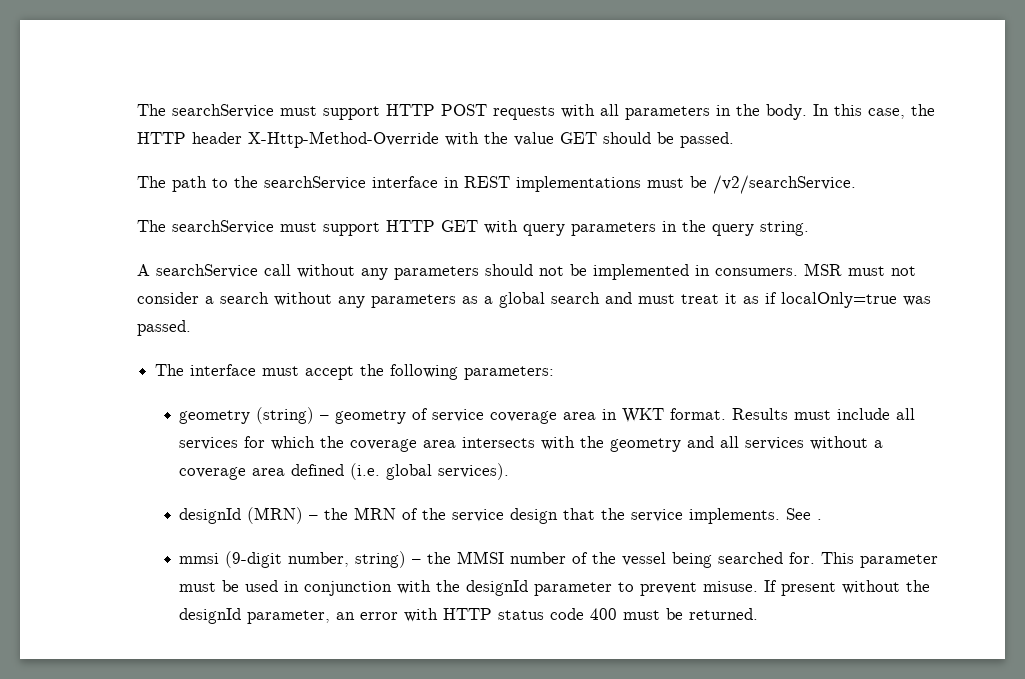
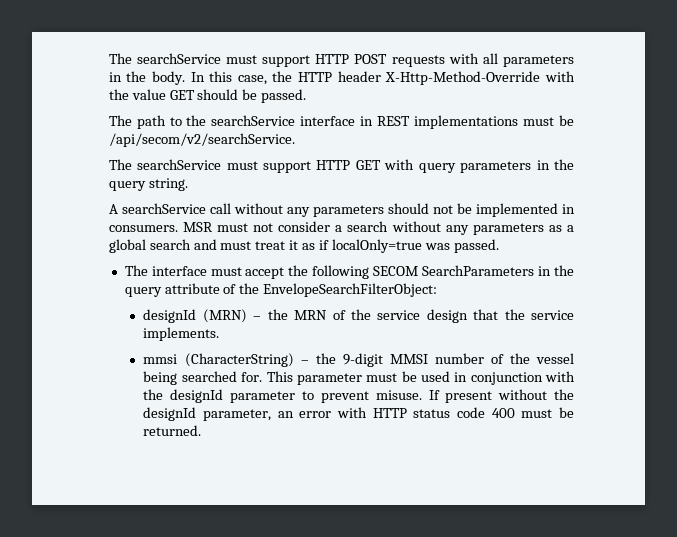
- The path to the searchService interface in REST implementations must be /v2/searchService.
+ The path to the searchService interface in REST implementations must be /api/secom/v2/searchService.
- The interface must accept the following parameters:
- geometry (string) – geometry of service coverage area in WKT format. Results must include all services for which the coverage area intersects with the geometry and all services without a coverage area defined (i.e. global services).
+ The interface must accept the following SECOM SearchParameters in the query attribute of the EnvelopeSearchFilterObject:
- See .
- mmsi (9-digit number, string) – the MMSI number of the vessel being searched for.
+ mmsi (CharacterString) – the 9-digit MMSI number of the vessel being searched for.

